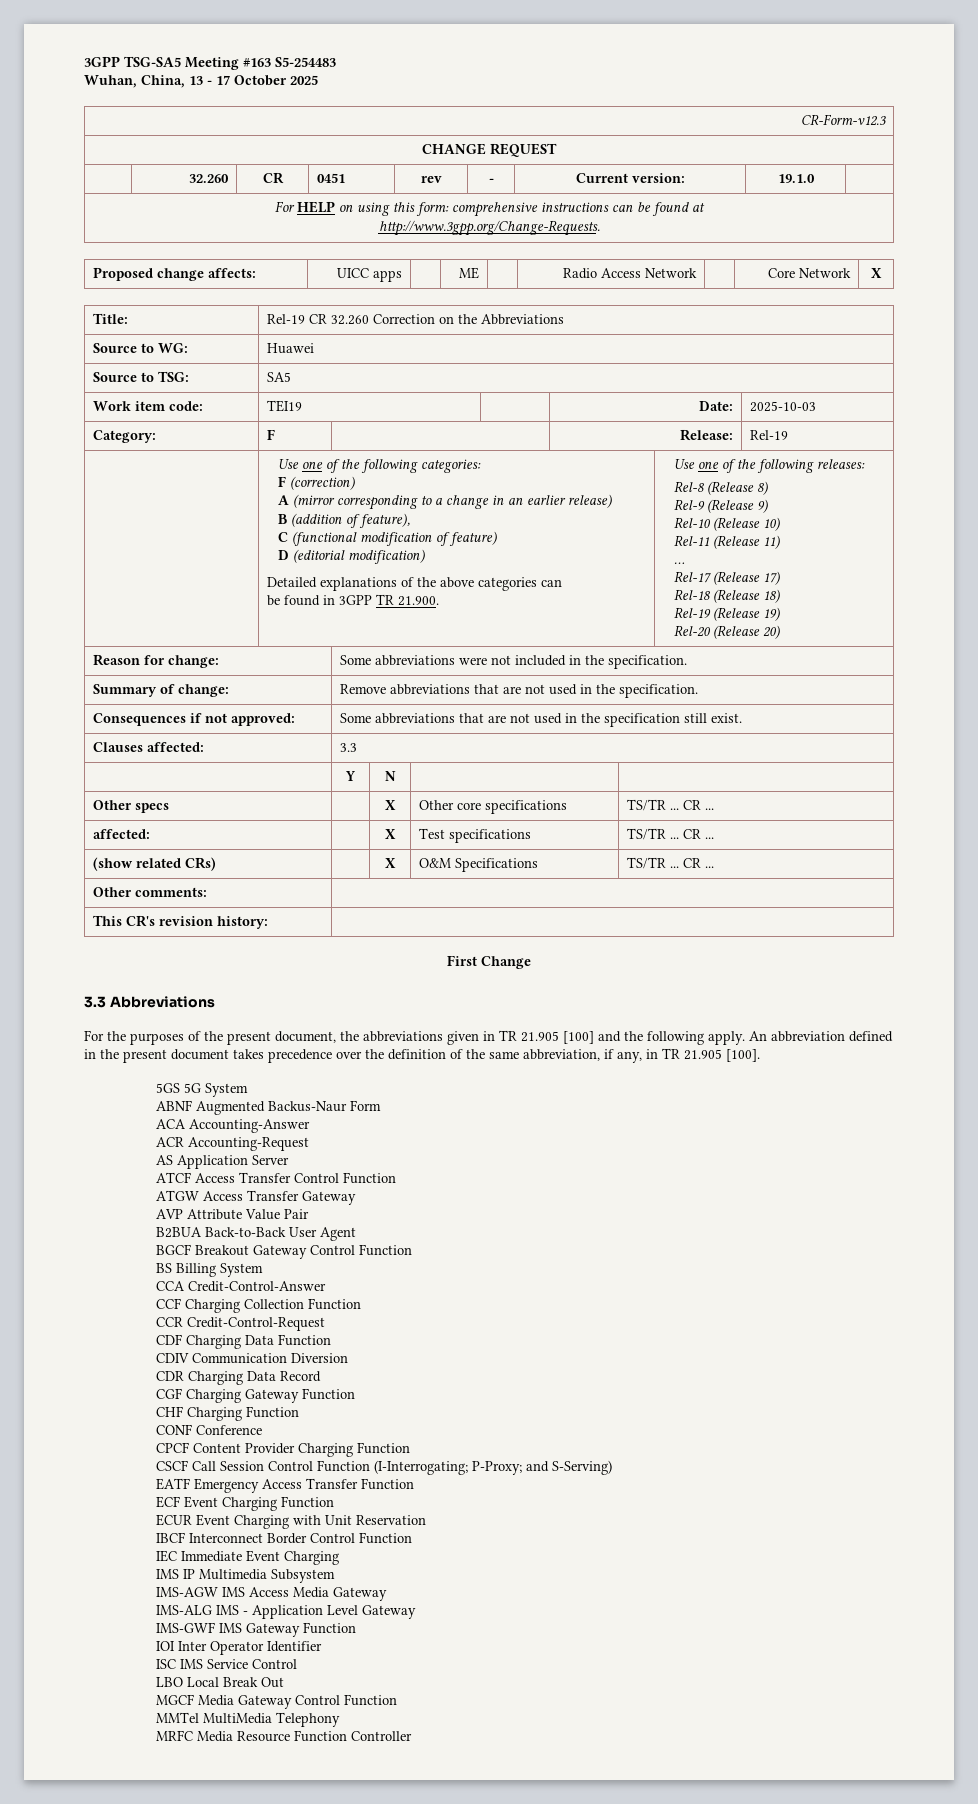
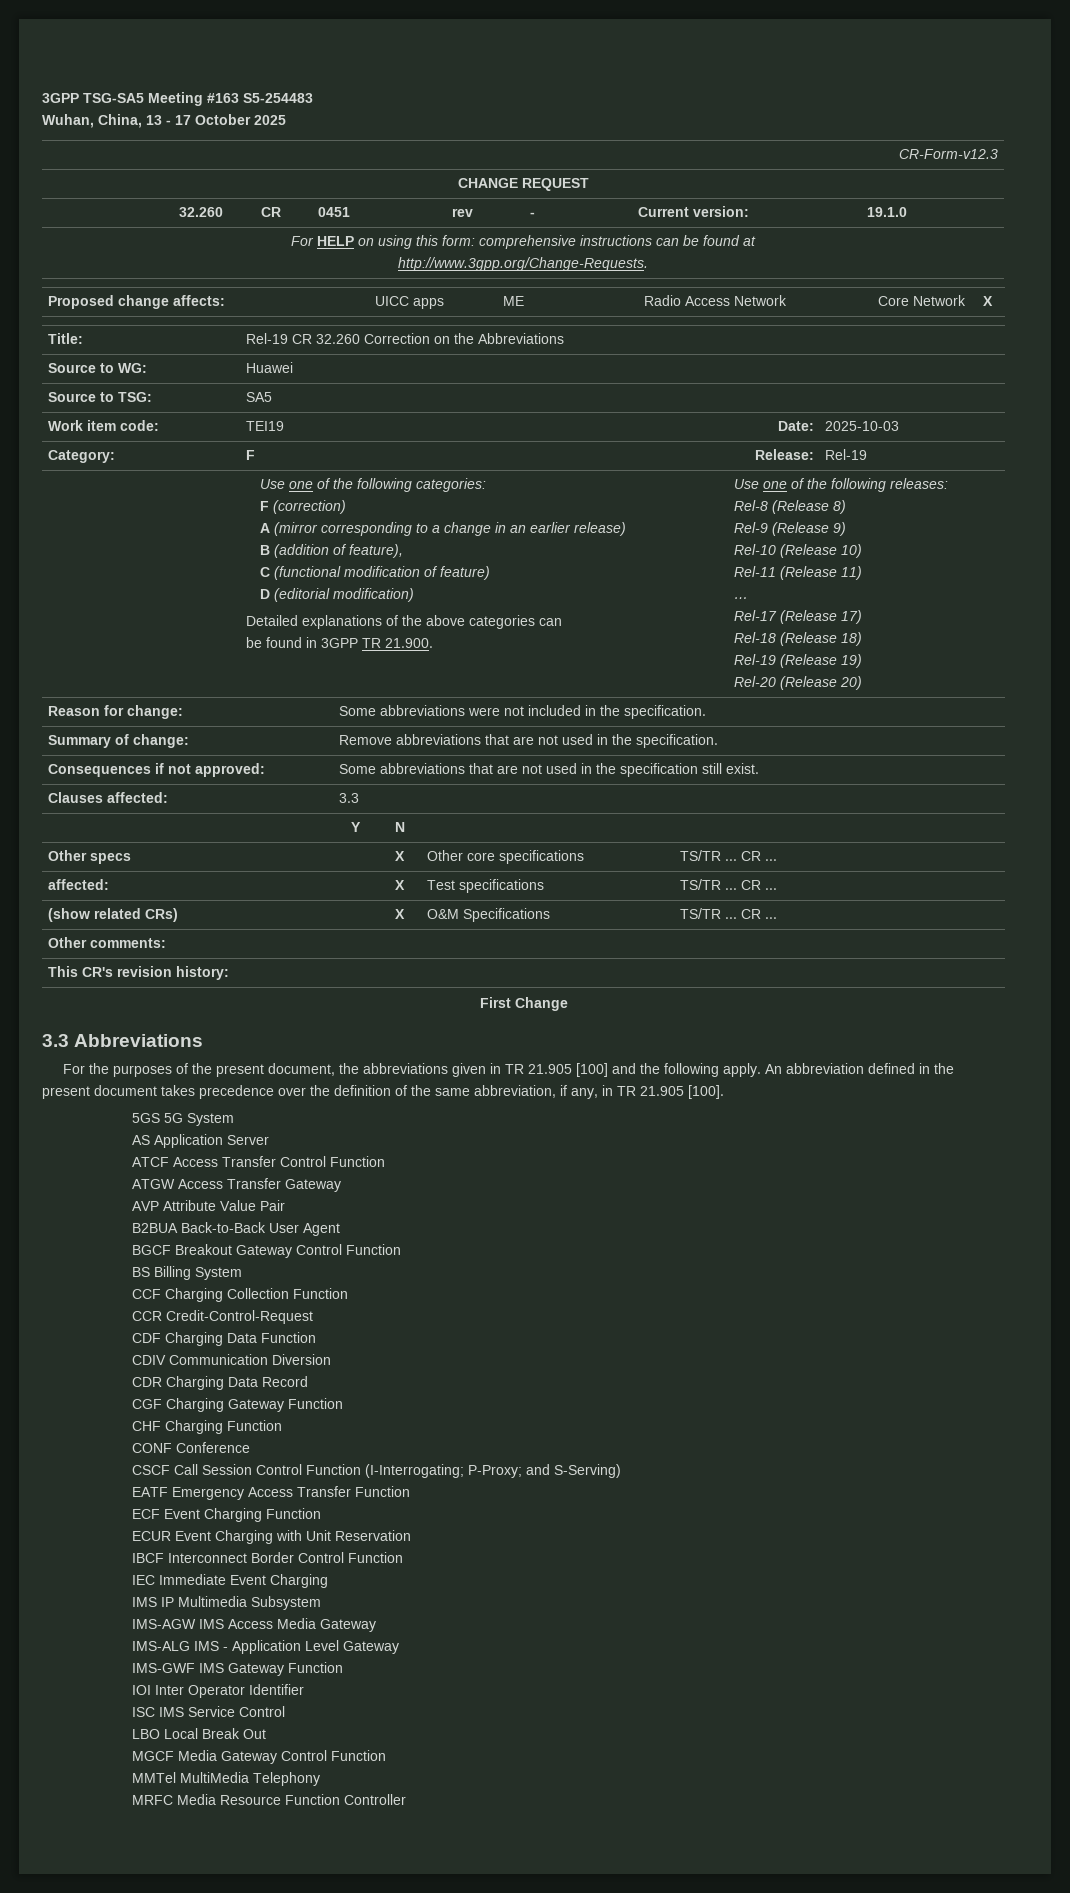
- ABNF Augmented Backus-Naur Form
- ACA Accounting-Answer
- ACR Accounting-Request
- CCA Credit-Control-Answer
- CPCF Content Provider Charging Function

